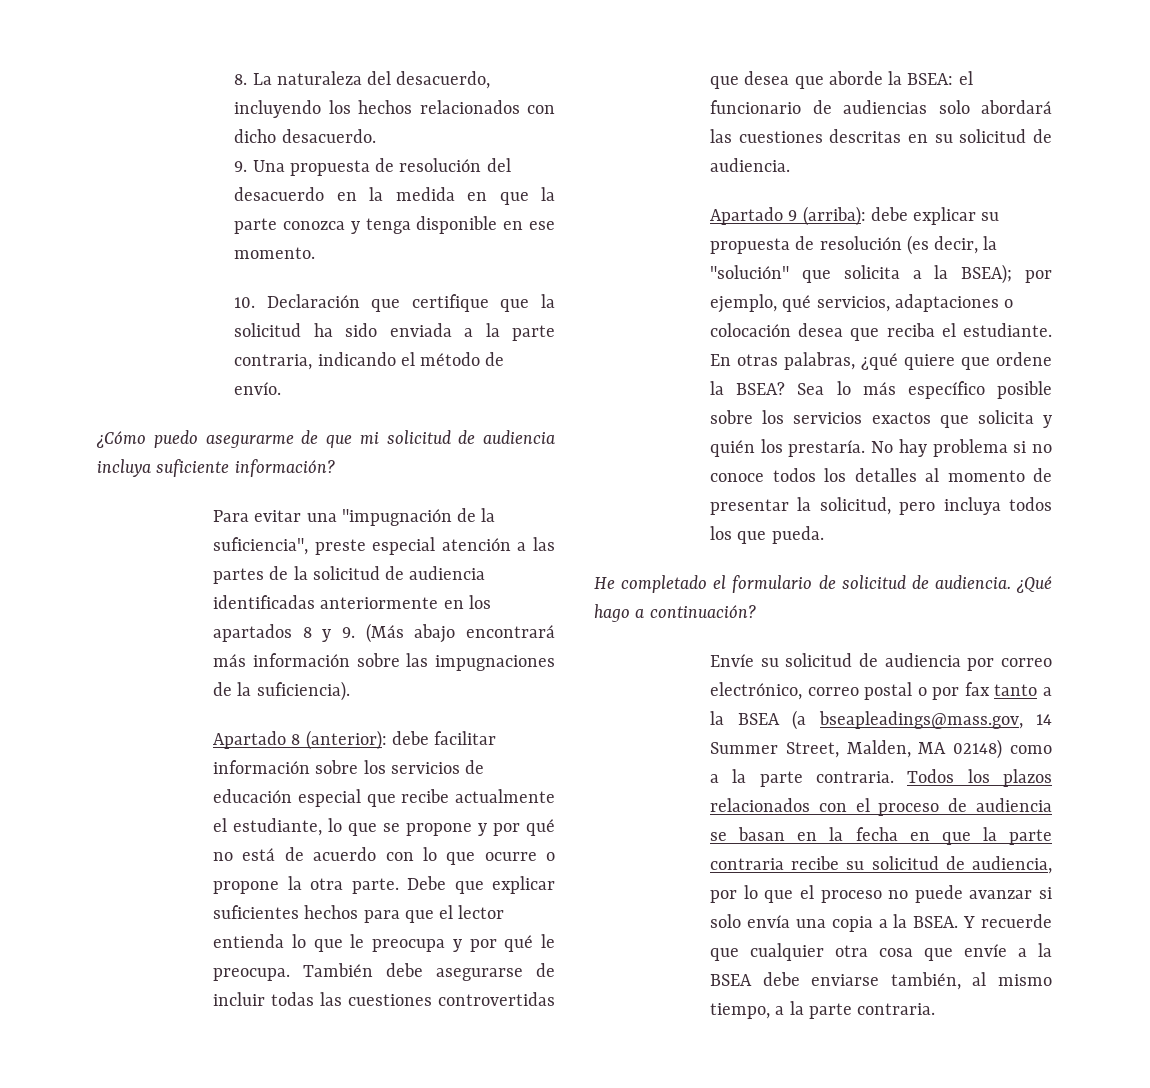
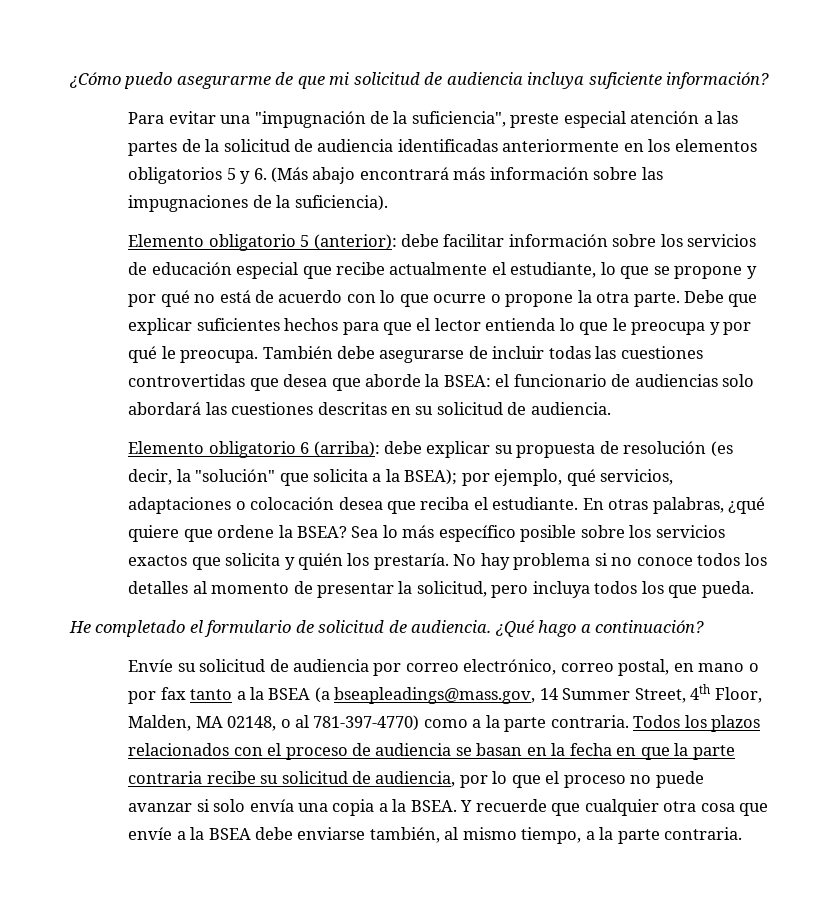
- 8. La naturaleza del desacuerdo, incluyendo los hechos relacionados con dicho desacuerdo.
- 9. Una propuesta de resolución del desacuerdo en la medida en que la parte conozca y tenga disponible en ese momento.
- 10. Declaración que certifique que la solicitud ha sido enviada a la parte contraria, indicando el método de envío.
- Para evitar una "impugnación de la suficiencia", preste especial atención a las partes de la solicitud de audiencia identificadas anteriormente en los apartados 8 y 9. (Más abajo encontrará más información sobre las impugnaciones de la suficiencia).
+ Para evitar una "impugnación de la suficiencia", preste especial atención a las partes de la solicitud de audiencia identificadas anteriormente en los elementos obligatorios 5 y 6. (Más abajo encontrará más información sobre las impugnaciones de la suficiencia).
- Apartado 8 (anterior): debe facilitar información sobre los servicios de educación especial que recibe actualmente el estudiante, lo que se propone y por qué no está de acuerdo con lo que ocurre o propone la otra parte.
+ Elemento obligatorio 5 (anterior): debe facilitar información sobre los servicios de educación especial que recibe actualmente el estudiante, lo que se propone y por qué no está de acuerdo con lo que ocurre o propone la otra parte.
- Apartado 9 (arriba): debe explicar su propuesta de resolución (es decir, la "solución" que solicita a la BSEA); por ejemplo, qué servicios, adaptaciones o colocación desea que reciba el estudiante.
+ Elemento obligatorio 6 (arriba): debe explicar su propuesta de resolución (es decir, la "solución" que solicita a la BSEA); por ejemplo, qué servicios, adaptaciones o colocación desea que reciba el estudiante.
- Envíe su solicitud de audiencia por correo electrónico, correo postal o por fax tanto a la BSEA (a bseapleadings@mass.gov, 14 Summer Street, Malden, MA 02148) como a la parte contraria.
+ Envíe su solicitud de audiencia por correo electrónico, correo postal, en mano o por fax tanto a la BSEA (a bseapleadings@mass.gov, 14 Summer Street, 4th Floor, Malden, MA 02148, o al 781-397-4770) como a la parte contraria.

